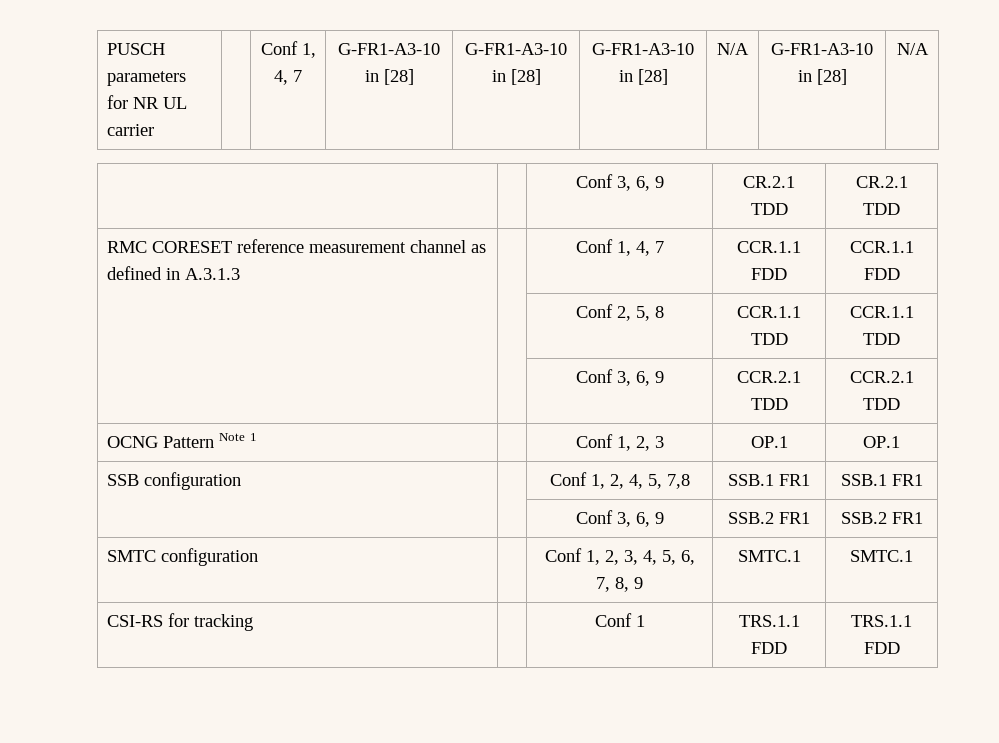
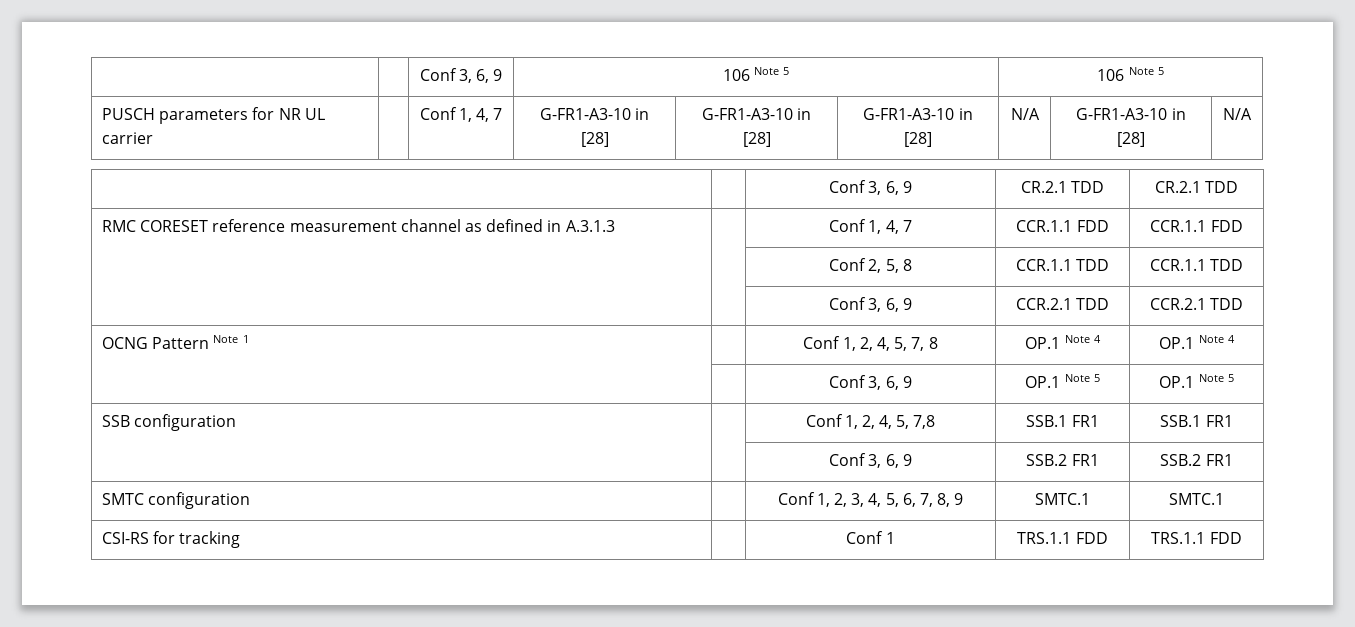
+ | | Conf 3, 6, 9 | 106 Note 5 | 106 Note 5
- OCNG Pattern Note 1 | | Conf 1, 2, 3 | OP.1 | OP.1
+ OCNG Pattern Note 1 | | Conf 1, 2, 4, 5, 7, 8 | OP.1 Note 4 | OP.1 Note 4
+ | | Conf 3, 6, 9 | OP.1 Note 5 | OP.1 Note 5

